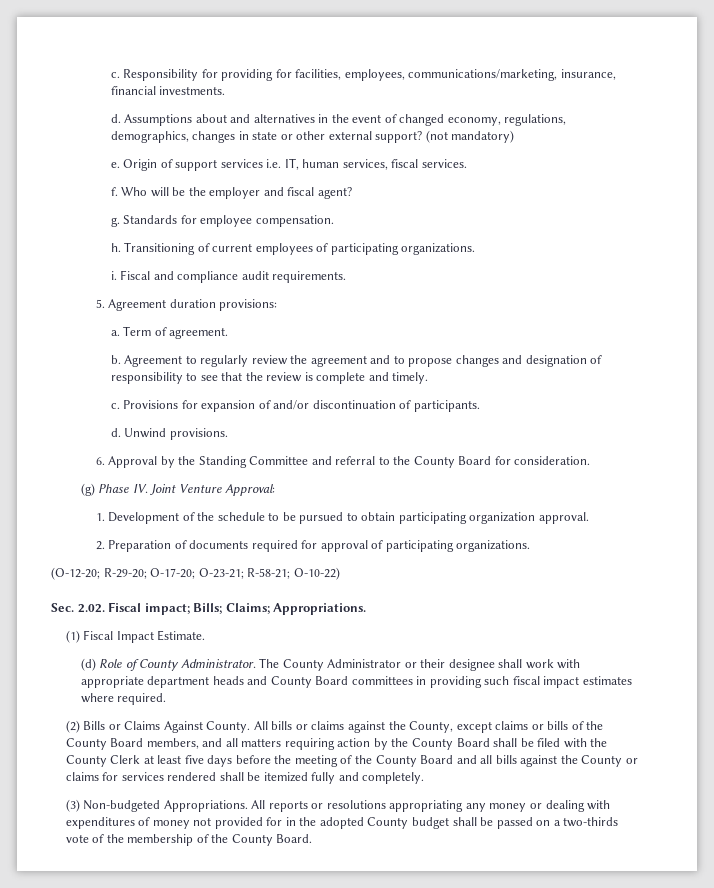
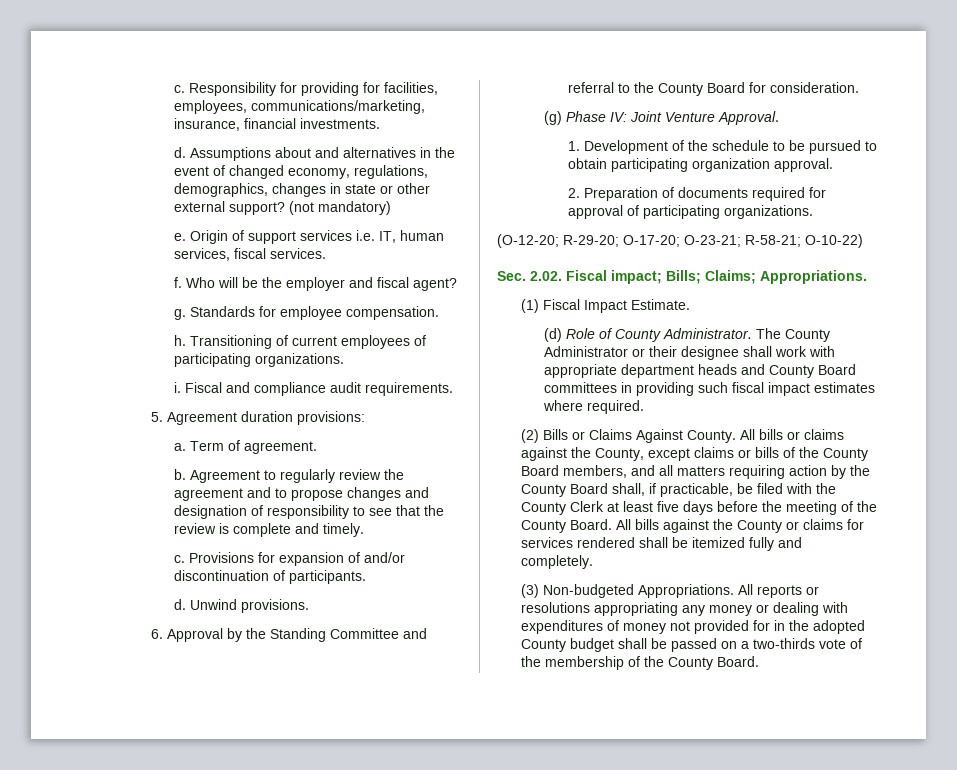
- (g) Phase IV. Joint Venture Approval:
+ (g) Phase IV: Joint Venture Approval.
- All bills or claims against the County, except claims or bills of the County Board members, and all matters requiring action by the County Board shall be filed with the County Clerk at least five days before the meeting of the County Board and all bills against the County or claims for services rendered shall be itemized fully and completely.
+ All bills or claims against the County, except claims or bills of the County Board members, and all matters requiring action by the County Board shall, if practicable, be filed with the County Clerk at least five days before the meeting of the County Board. All bills against the County or claims for services rendered shall be itemized fully and completely.

